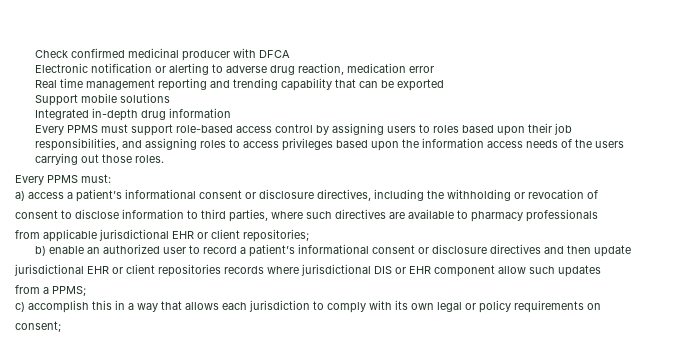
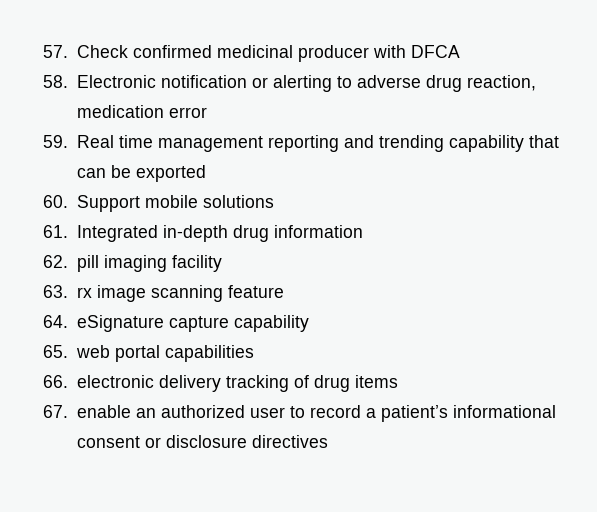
- Check confirmed medicinal producer with DFCA
+ 57. Check confirmed medicinal producer with DFCA
- Electronic notification or alerting to adverse drug reaction, medication error
+ 58. Electronic notification or alerting to adverse drug reaction, medication error
- Real time management reporting and trending capability that can be exported
+ 59. Real time management reporting and trending capability that can be exported
- Support mobile solutions
+ 60. Support mobile solutions
- Integrated in-depth drug information
+ 61. Integrated in-depth drug information
- Every PPMS must support role-based access control by assigning users to roles based upon their job responsibilities, and assigning roles to access privileges based upon the information access needs of the users carrying out those roles.
- Every PPMS must:
- a) access a patient’s informational consent or disclosure directives, including the withholding or revocation of
- consent to disclose information to third parties, where such directives are available to pharmacy professionals
- from applicable jurisdictional EHR or client repositories;
- b) enable an authorized user to record a patient’s informational consent or disclosure directives and then update
- jurisdictional EHR or client repositories records where jurisdictional DIS or EHR component allow such updates
- from a PPMS;
- c) accomplish this in a way that allows each jurisdiction to comply with its own legal or policy requirements on
- consent;
+ 62. pill imaging facility
+ 63. rx image scanning feature
+ 64. eSignature capture capability
+ 65. web portal capabilities
+ 66. electronic delivery tracking of drug items
+ 67. enable an authorized user to record a patient’s informational consent or disclosure directives

